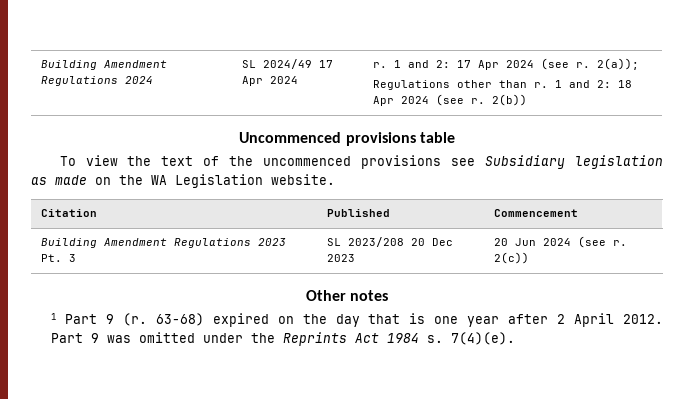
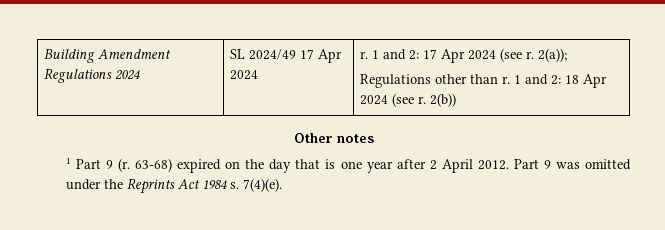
- Uncommenced provisions table
- To view the text of the uncommenced provisions see Subsidiary legislation as made on the WA Legislation website.
- Citation | Published | Commencement
- Building Amendment Regulations 2023 Pt. 3 | SL 2023/208 20 Dec 2023 | 20 Jun 2024 (see r. 2(c))

